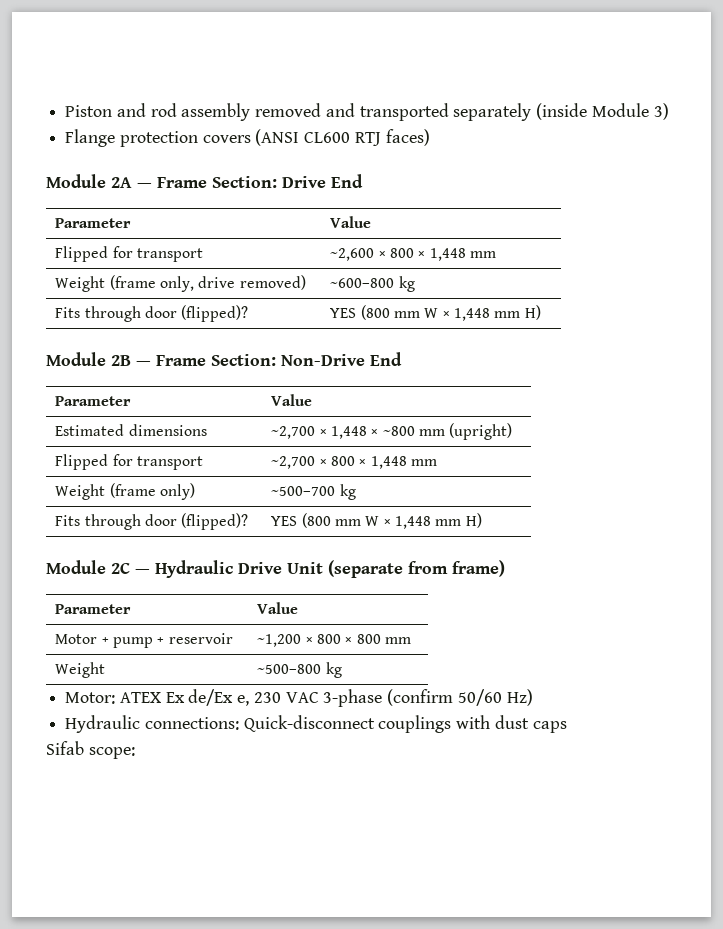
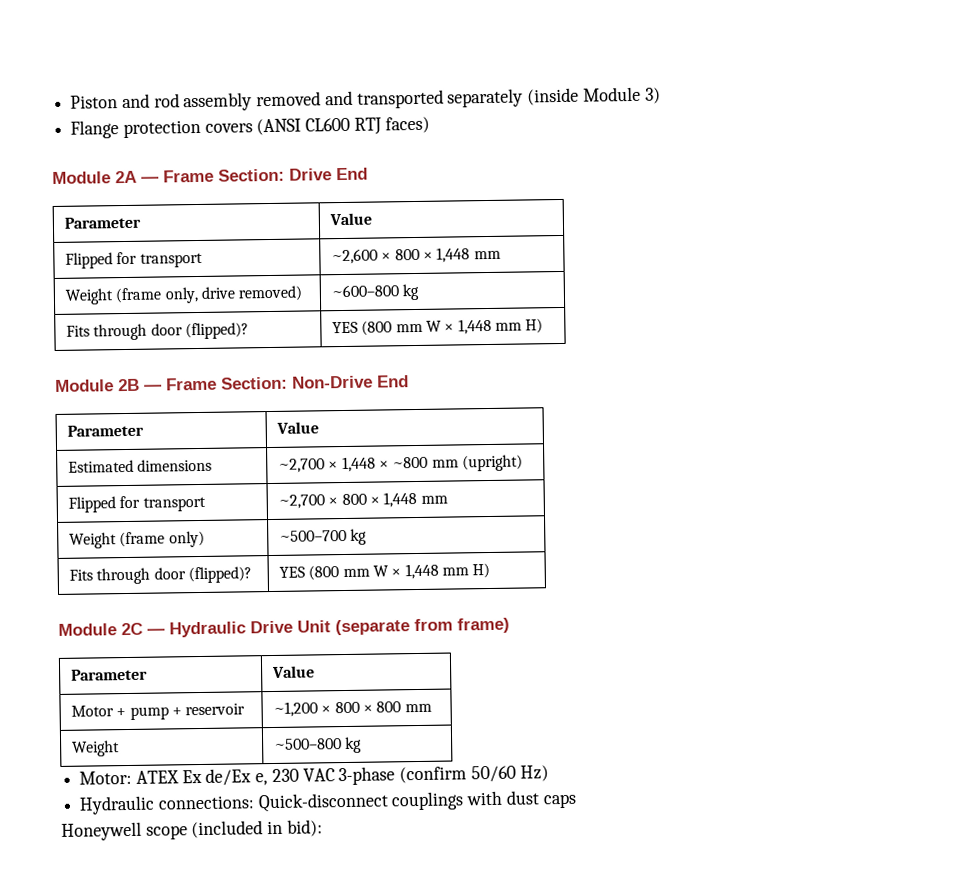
- Sifab scope:
+ Honeywell scope (included in bid):

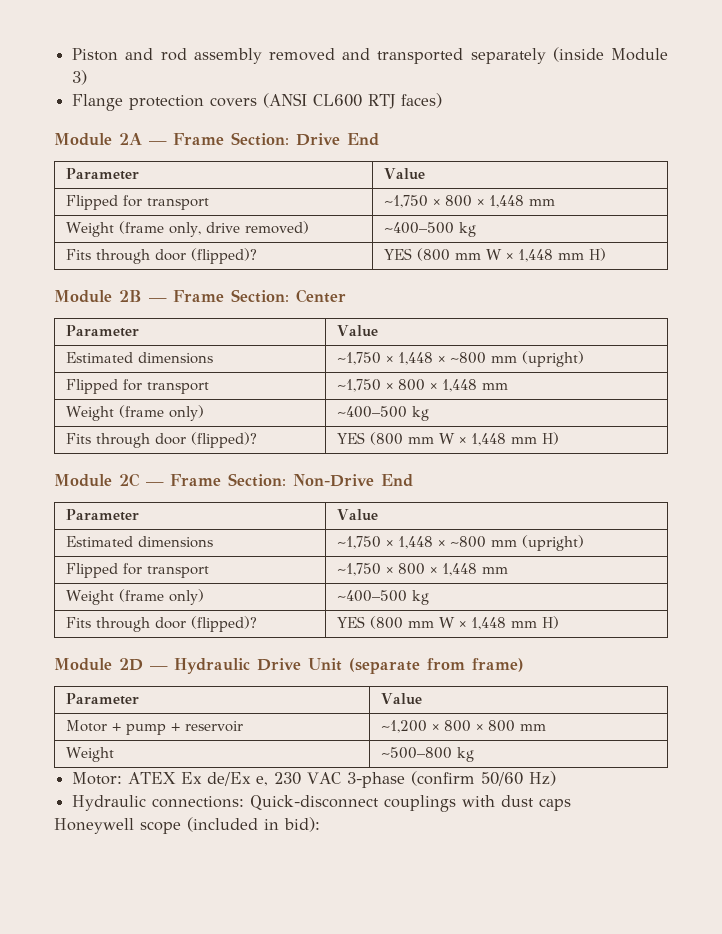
  Module 2A — Frame Section: Drive End
  Parameter | Value
- Flipped for transport | ~2,600 × 800 × 1,448 mm
+ Flipped for transport | ~1,750 × 800 × 1,448 mm
- Weight (frame only, drive removed) | ~600–800 kg
+ Weight (frame only, drive removed) | ~400–500 kg
- Module 2B — Frame Section: Non-Drive End
+ Module 2B — Frame Section: Center
  Parameter | Value
- Estimated dimensions | ~2,700 × 1,448 × ~800 mm (upright)
- Flipped for transport | ~2,700 × 800 × 1,448 mm
- Weight (frame only) | ~500–700 kg
+ Estimated dimensions | ~1,750 × 1,448 × ~800 mm (upright)
+ Flipped for transport | ~1,750 × 800 × 1,448 mm
+ Weight (frame only) | ~400–500 kg
- Module 2C — Hydraulic Drive Unit (separate from frame)
+ Module 2C — Frame Section: Non-Drive End
+ Parameter | Value
+ Estimated dimensions | ~1,750 × 1,448 × ~800 mm (upright)
+ Flipped for transport | ~1,750 × 800 × 1,448 mm
+ Weight (frame only) | ~400–500 kg
+ Fits through door (flipped)? | YES (800 mm W × 1,448 mm H)
+ Module 2D — Hydraulic Drive Unit (separate from frame)

